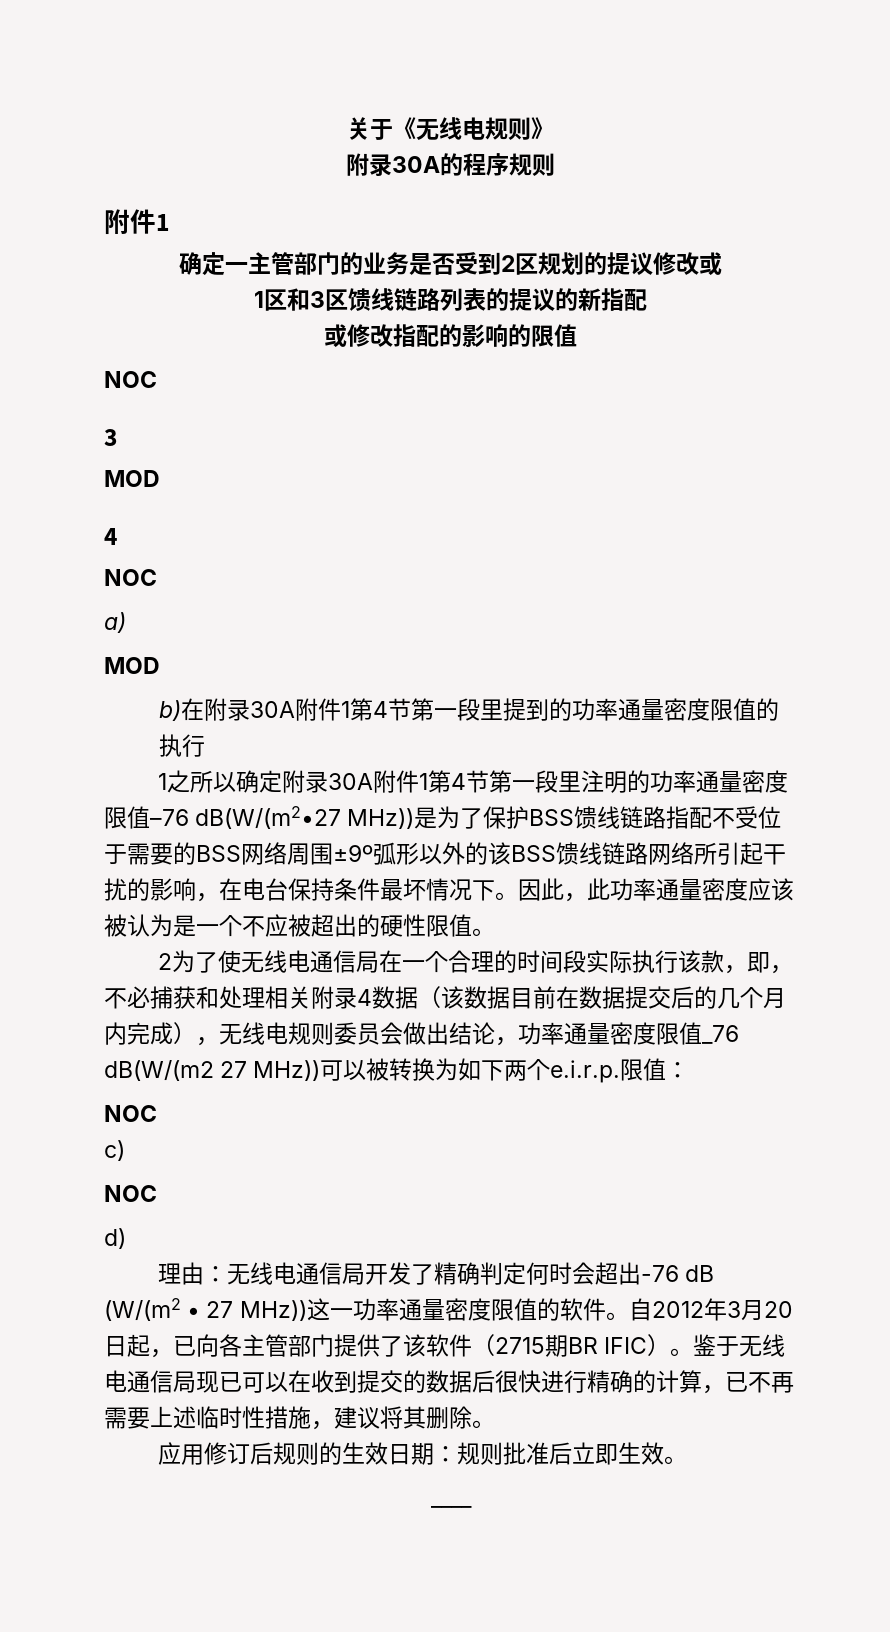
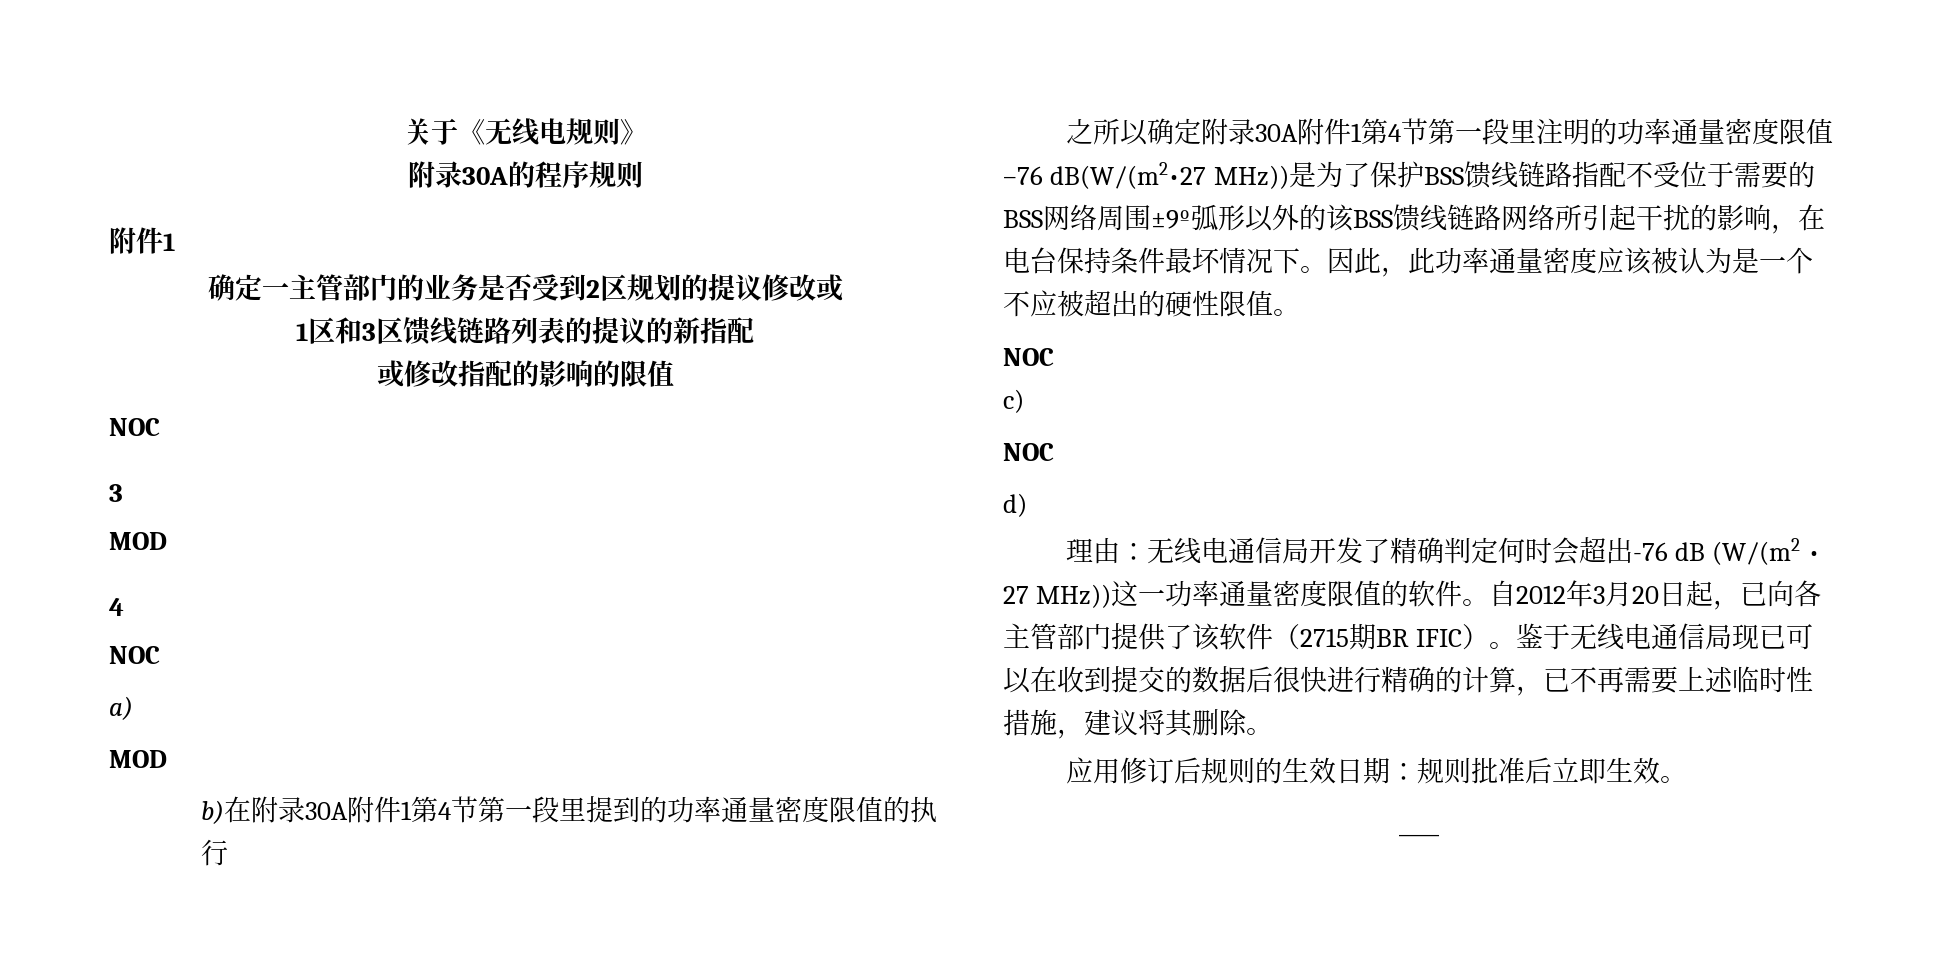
- 1之所以确定附录30A附件1第4节第一段里注明的功率通量密度限值–76 dB(W/(m2•27 MHz))是为了保护BSS馈线链路指配不受位于需要的BSS网络周围±9º弧形以外的该BSS馈线链路网络所引起干扰的影响，在电台保持条件最坏情况下。
+ 之所以确定附录30A附件1第4节第一段里注明的功率通量密度限值–76 dB(W/(m2•27 MHz))是为了保护BSS馈线链路指配不受位于需要的BSS网络周围±9º弧形以外的该BSS馈线链路网络所引起干扰的影响，在电台保持条件最坏情况下。
- 2为了使无线电通信局在一个合理的时间段实际执行该款，即，不必捕获和处理相关附录4数据（该数据目前在数据提交后的几个月内完成），无线电规则委员会做出结论，功率通量密度限值_76 dB(W/(m2 27 MHz))可以被转换为如下两个e.i.r.p.限值：

